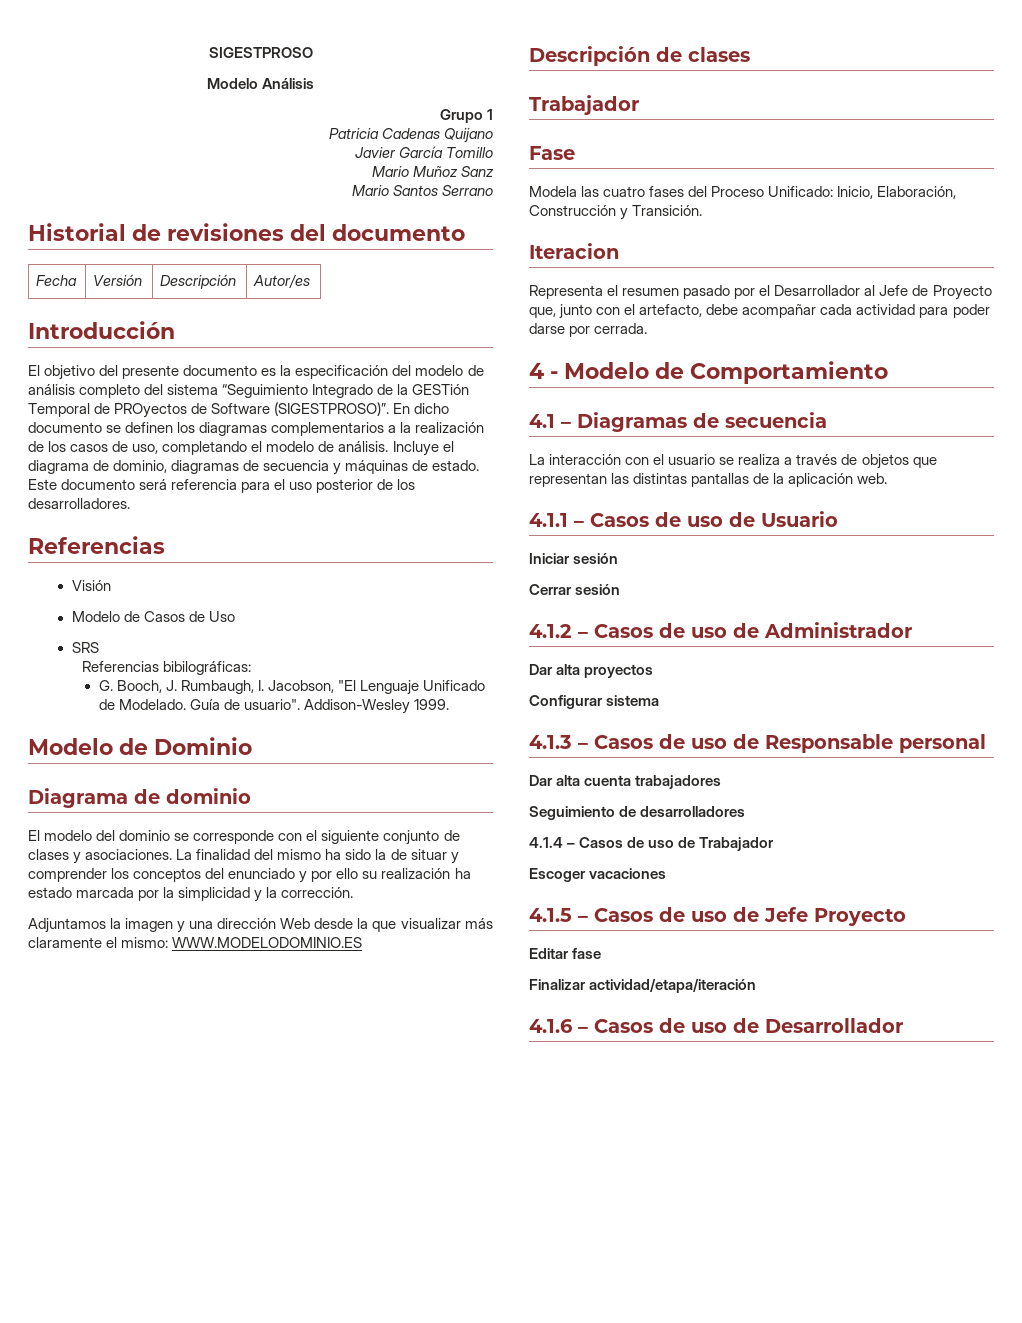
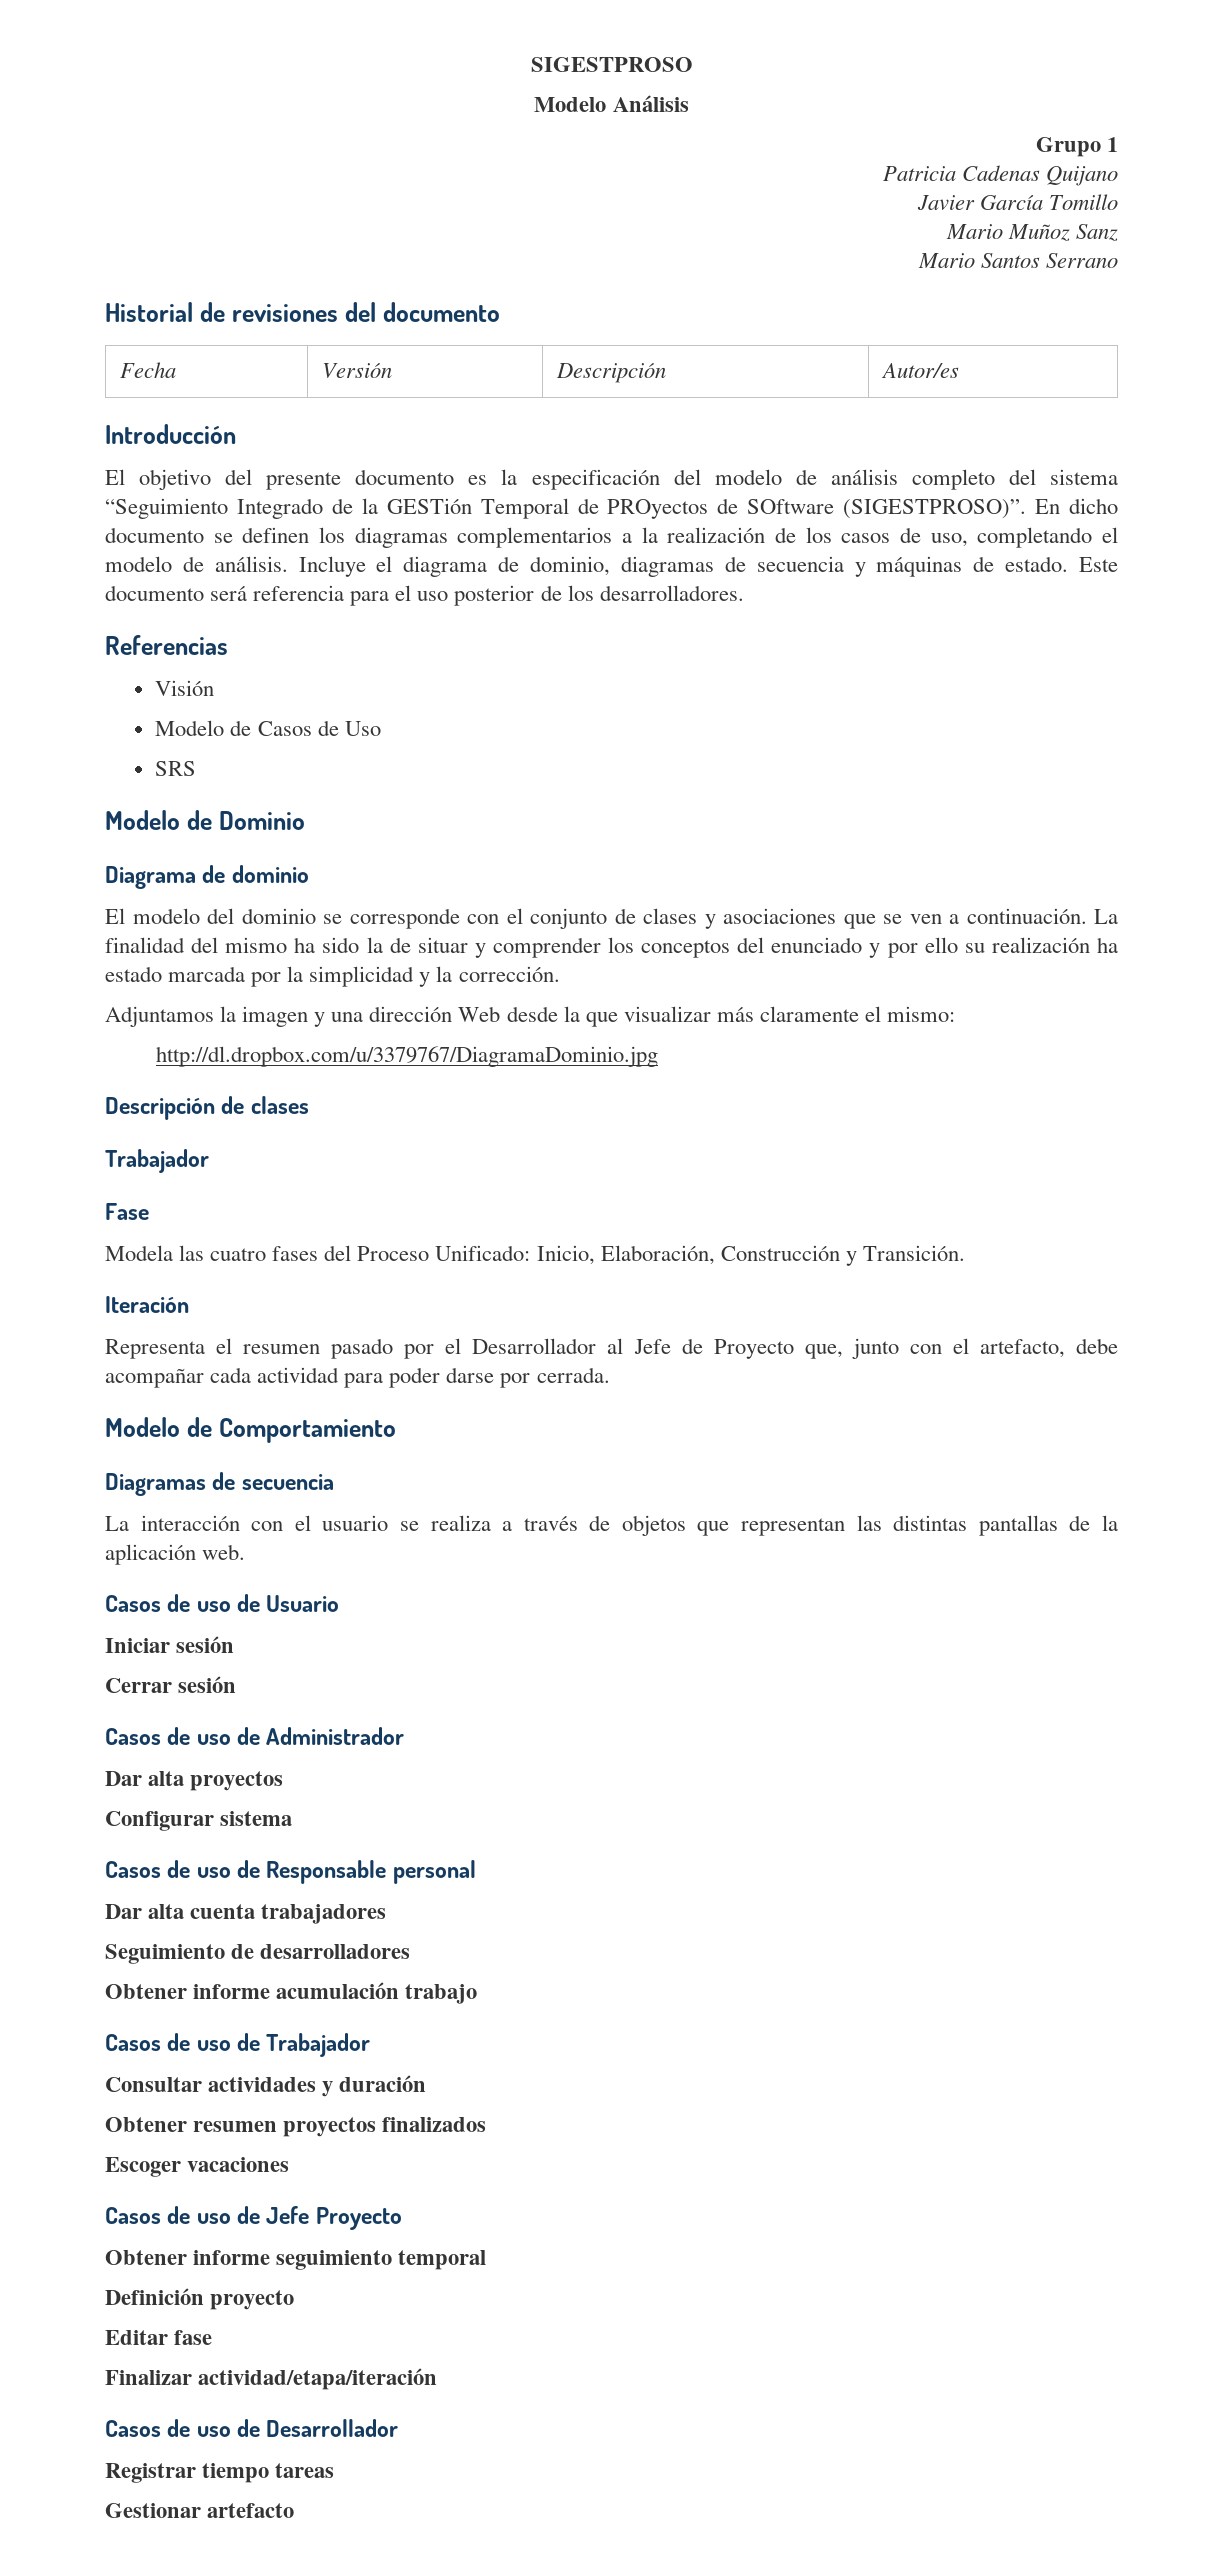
- El objetivo del presente documento es la especificación del modelo de análisis completo del sistema “Seguimiento Integrado de la GESTión Temporal de PROyectos de Software (SIGESTPROSO)”.
+ El objetivo del presente documento es la especificación del modelo de análisis completo del sistema “Seguimiento Integrado de la GESTión Temporal de PROyectos de SOftware (SIGESTPROSO)”.
- Referencias bibilográficas:
- G. Booch, J. Rumbaugh, I. Jacobson, "El Lenguaje Unificado de Modelado. Guía de usuario". Addison-Wesley 1999.
- El modelo del dominio se corresponde con el siguiente conjunto de clases y asociaciones.
+ El modelo del dominio se corresponde con el conjunto de clases y asociaciones que se ven a continuación.
- Adjuntamos la imagen y una dirección Web desde la que visualizar más claramente el mismo: WWW.MODELODOMINIO.ES
+ Adjuntamos la imagen y una dirección Web desde la que visualizar más claramente el mismo:
+ http://dl.dropbox.com/u/3379767/DiagramaDominio.jpg
- Iteracion
+ Iteración
- 4 - Modelo de Comportamiento
+ Modelo de Comportamiento
- 4.1 – Diagramas de secuencia
+ Diagramas de secuencia
- 4.1.1 – Casos de uso de Usuario
+ Casos de uso de Usuario
- 4.1.2 – Casos de uso de Administrador
+ Casos de uso de Administrador
- 4.1.3 – Casos de uso de Responsable personal
+ Casos de uso de Responsable personal
- 4.1.4 – Casos de uso de Trabajador
+ Obtener informe acumulación trabajo
+ Casos de uso de Trabajador
+ Consultar actividades y duración
+ Obtener resumen proyectos finalizados
- 4.1.5 – Casos de uso de Jefe Proyecto
+ Casos de uso de Jefe Proyecto
+ Obtener informe seguimiento temporal
+ Definición proyecto
- 4.1.6 – Casos de uso de Desarrollador
+ Casos de uso de Desarrollador
+ Registrar tiempo tareas
+ Gestionar artefacto

